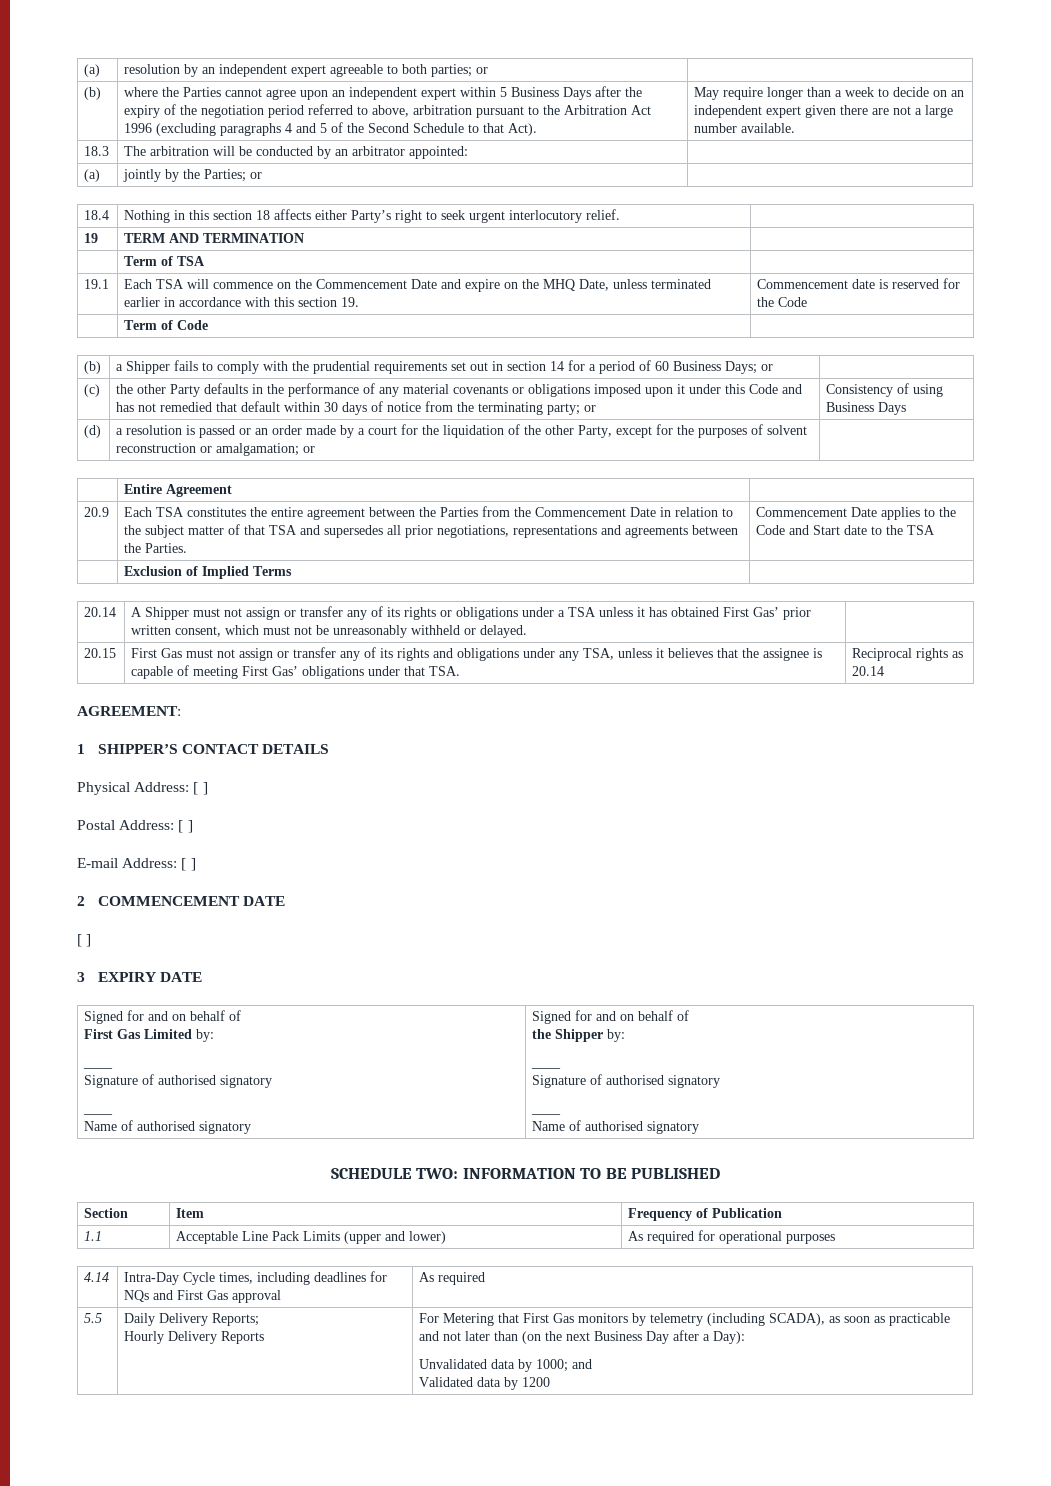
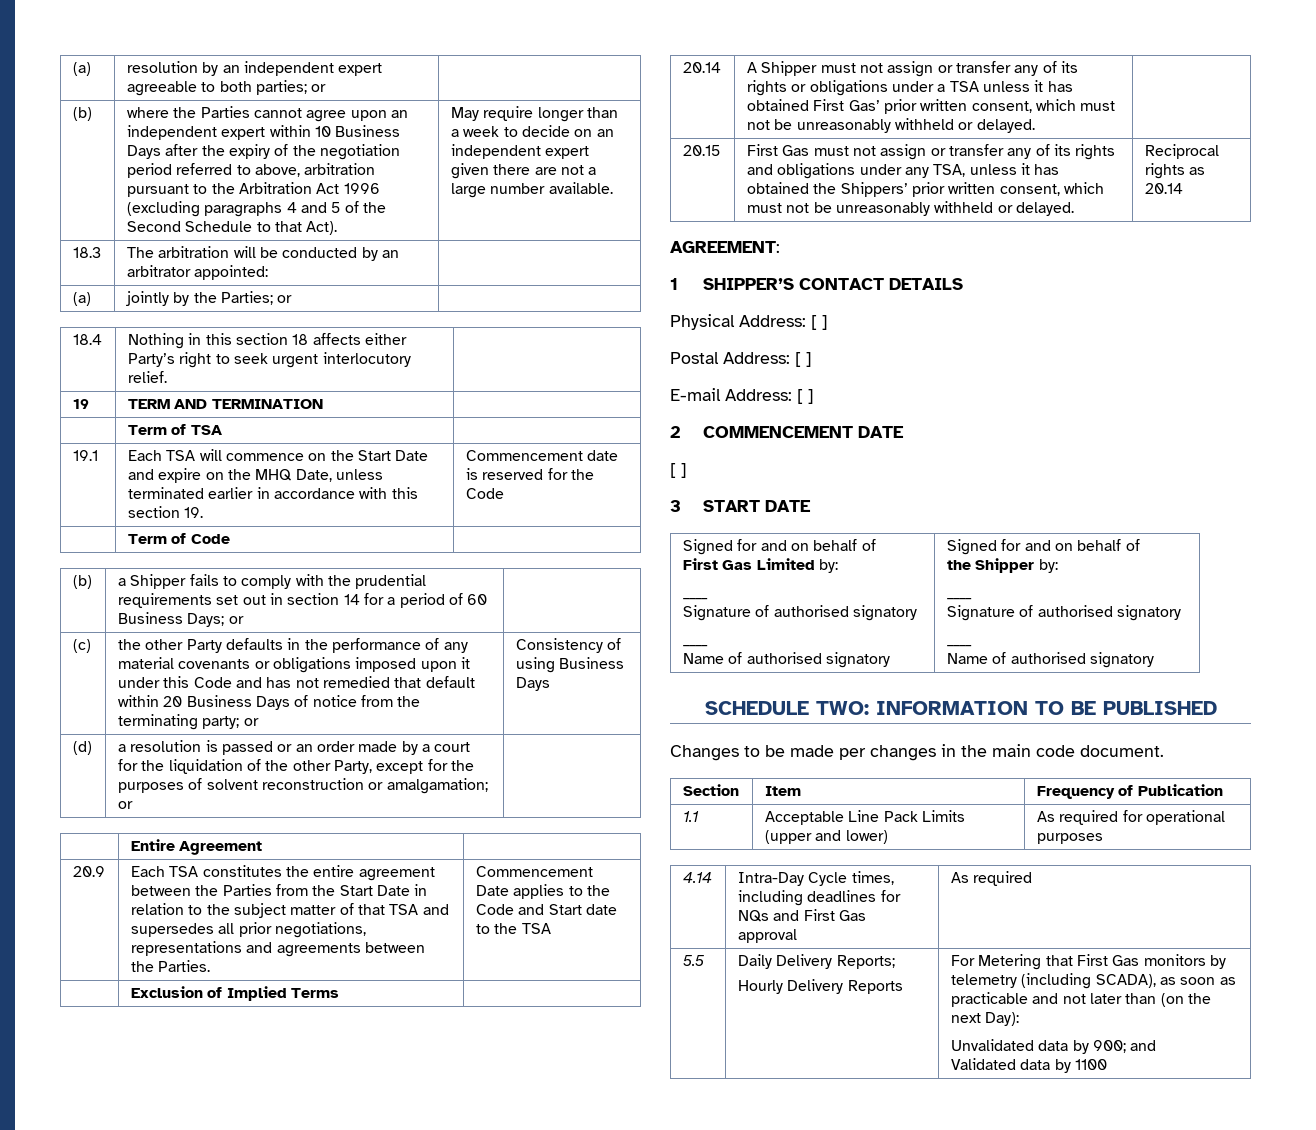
- where the Parties cannot agree upon an independent expert within 5 Business Days after the expiry of the negotiation period referred to above, arbitration pursuant to the Arbitration Act 1996 (excluding paragraphs 4 and 5 of the Second Schedule to that Act).
+ where the Parties cannot agree upon an independent expert within 10 Business Days after the expiry of the negotiation period referred to above, arbitration pursuant to the Arbitration Act 1996 (excluding paragraphs 4 and 5 of the Second Schedule to that Act).
- 19.1 | Each TSA will commence on the Commencement Date and expire on the MHQ Date, unless terminated earlier in accordance with this section 19. | Commencement date is reserved for the Code
+ 19.1 | Each TSA will commence on the Start Date and expire on the MHQ Date, unless terminated earlier in accordance with this section 19. | Commencement date is reserved for the Code
- the other Party defaults in the performance of any material covenants or obligations imposed upon it under this Code and has not remedied that default within 30 days of notice from the terminating party; or
+ the other Party defaults in the performance of any material covenants or obligations imposed upon it under this Code and has not remedied that default within 20 Business Days of notice from the terminating party; or
- Each TSA constitutes the entire agreement between the Parties from the Commencement Date in relation to the subject matter of that TSA and supersedes all prior negotiations, representations and agreements between the Parties.
+ Each TSA constitutes the entire agreement between the Parties from the Start Date in relation to the subject matter of that TSA and supersedes all prior negotiations, representations and agreements between the Parties.
- 20.15 | First Gas must not assign or transfer any of its rights and obligations under any TSA, unless it believes that the assignee is capable of meeting First Gas’ obligations under that TSA. | Reciprocal rights as 20.14
+ 20.15 | First Gas must not assign or transfer any of its rights and obligations under any TSA, unless it has obtained the Shippers’ prior written consent, which must not be unreasonably withheld or delayed. | Reciprocal rights as 20.14
- 3 EXPIRY DATE
+ 3 START DATE
+ Changes to be made per changes in the main code document.
- For Metering that First Gas monitors by telemetry (including SCADA), as soon as practicable and not later than (on the next Business Day after a Day):
+ For Metering that First Gas monitors by telemetry (including SCADA), as soon as practicable and not later than (on the next Day):
- Unvalidated data by 1000; and
+ Unvalidated data by 900; and
- Validated data by 1200
+ Validated data by 1100

